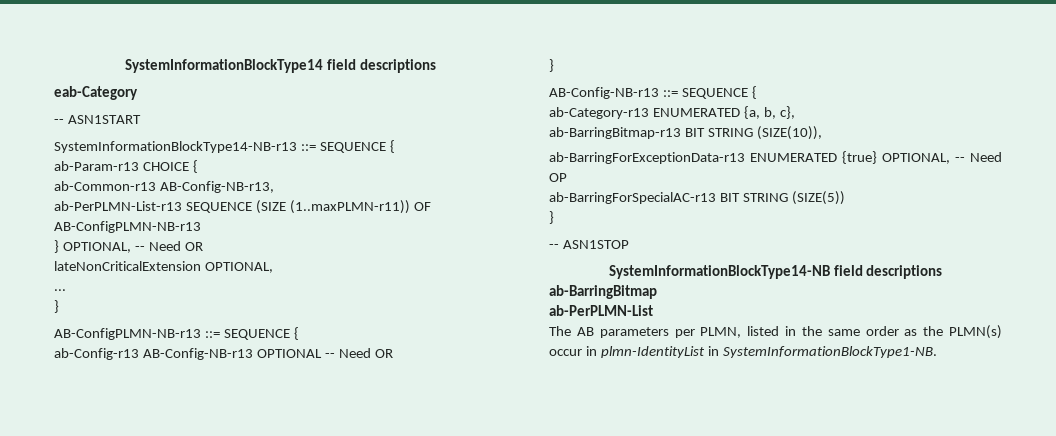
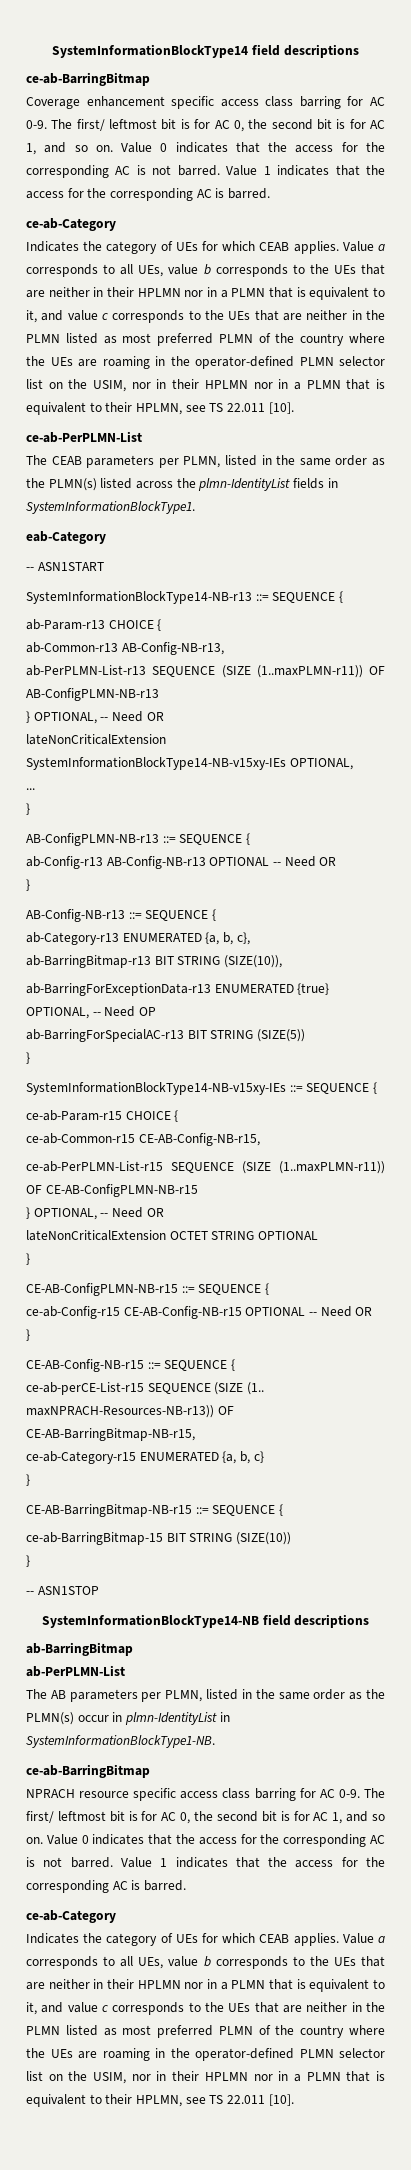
  SystemInformationBlockType14 field descriptions
+ ce-ab-BarringBitmap
+ Coverage enhancement specific access class barring for AC 0-9. The first/ leftmost bit is for AC 0, the second bit is for AC 1, and so on. Value 0 indicates that the access for the corresponding AC is not barred. Value 1 indicates that the access for the corresponding AC is barred.
+ ce-ab-Category
+ Indicates the category of UEs for which CEAB applies. Value a corresponds to all UEs, value b corresponds to the UEs that are neither in their HPLMN nor in a PLMN that is equivalent to it, and value c corresponds to the UEs that are neither in the PLMN listed as most preferred PLMN of the country where the UEs are roaming in the operator-defined PLMN selector list on the USIM, nor in their HPLMN nor in a PLMN that is equivalent to their HPLMN, see TS 22.011 [10].
+ ce-ab-PerPLMN-List
+ The CEAB parameters per PLMN, listed in the same order as the PLMN(s) listed across the plmn-IdentityList fields in SystemInformationBlockType1.
- lateNonCriticalExtension OPTIONAL,
+ lateNonCriticalExtension SystemInformationBlockType14-NB-v15xy-IEs OPTIONAL,
+ SystemInformationBlockType14-NB-v15xy-IEs ::= SEQUENCE {
+ ce-ab-Param-r15 CHOICE {
+ ce-ab-Common-r15 CE-AB-Config-NB-r15,
+ ce-ab-PerPLMN-List-r15 SEQUENCE (SIZE (1..maxPLMN-r11)) OF CE-AB-ConfigPLMN-NB-r15
+ } OPTIONAL, -- Need OR
+ lateNonCriticalExtension OCTET STRING OPTIONAL
+ }
+ CE-AB-ConfigPLMN-NB-r15 ::= SEQUENCE {
+ ce-ab-Config-r15 CE-AB-Config-NB-r15 OPTIONAL -- Need OR
+ }
+ CE-AB-Config-NB-r15 ::= SEQUENCE {
+ ce-ab-perCE-List-r15 SEQUENCE (SIZE (1.. maxNPRACH-Resources-NB-r13)) OF CE-AB-BarringBitmap-NB-r15,
+ ce-ab-Category-r15 ENUMERATED {a, b, c}
+ }
+ CE-AB-BarringBitmap-NB-r15 ::= SEQUENCE {
+ ce-ab-BarringBitmap-15 BIT STRING (SIZE(10))
+ }
  The AB parameters per PLMN, listed in the same order as the PLMN(s) occur in plmn-IdentityList in SystemInformationBlockType1-NB.
+ ce-ab-BarringBitmap
+ NPRACH resource specific access class barring for AC 0-9. The first/ leftmost bit is for AC 0, the second bit is for AC 1, and so on. Value 0 indicates that the access for the corresponding AC is not barred. Value 1 indicates that the access for the corresponding AC is barred.
+ ce-ab-Category
+ Indicates the category of UEs for which CEAB applies. Value a corresponds to all UEs, value b corresponds to the UEs that are neither in their HPLMN nor in a PLMN that is equivalent to it, and value c corresponds to the UEs that are neither in the PLMN listed as most preferred PLMN of the country where the UEs are roaming in the operator-defined PLMN selector list on the USIM, nor in their HPLMN nor in a PLMN that is equivalent to their HPLMN, see TS 22.011 [10].

